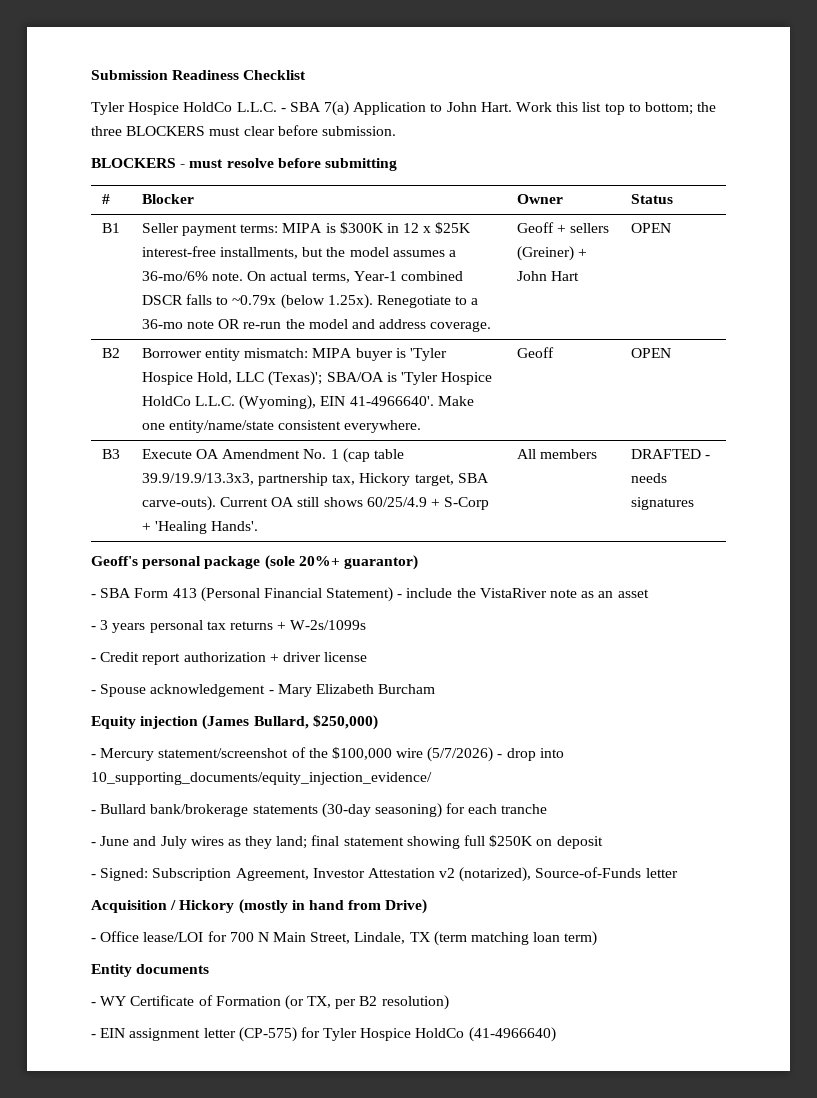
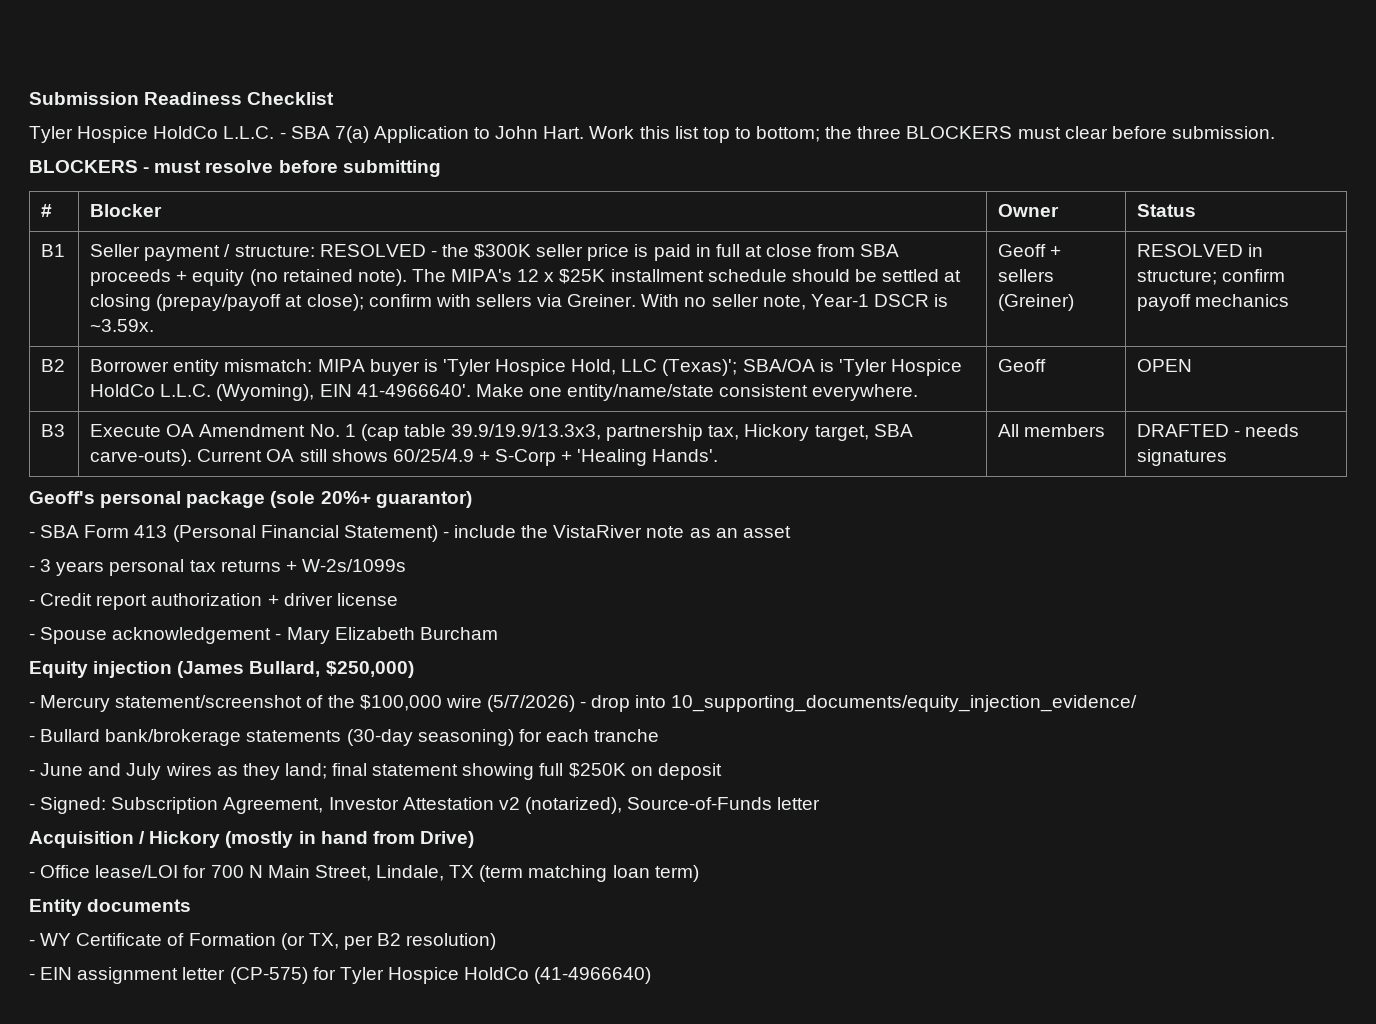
- Seller payment terms: MIPA is $300K in 12 x $25K interest-free installments, but the model assumes a 36-mo/6% note. On actual terms, Year-1 combined DSCR falls to ~0.79x (below 1.25x). Renegotiate to a 36-mo note OR re-run the model and address coverage. | Geoff + sellers (Greiner) + John Hart | OPEN
+ Seller payment / structure: RESOLVED - the $300K seller price is paid in full at close from SBA proceeds + equity (no retained note). The MIPA's 12 x $25K installment schedule should be settled at closing (prepay/payoff at close); confirm with sellers via Greiner. With no seller note, Year-1 DSCR is ~3.59x. | Geoff + sellers (Greiner) | RESOLVED in structure; confirm payoff mechanics

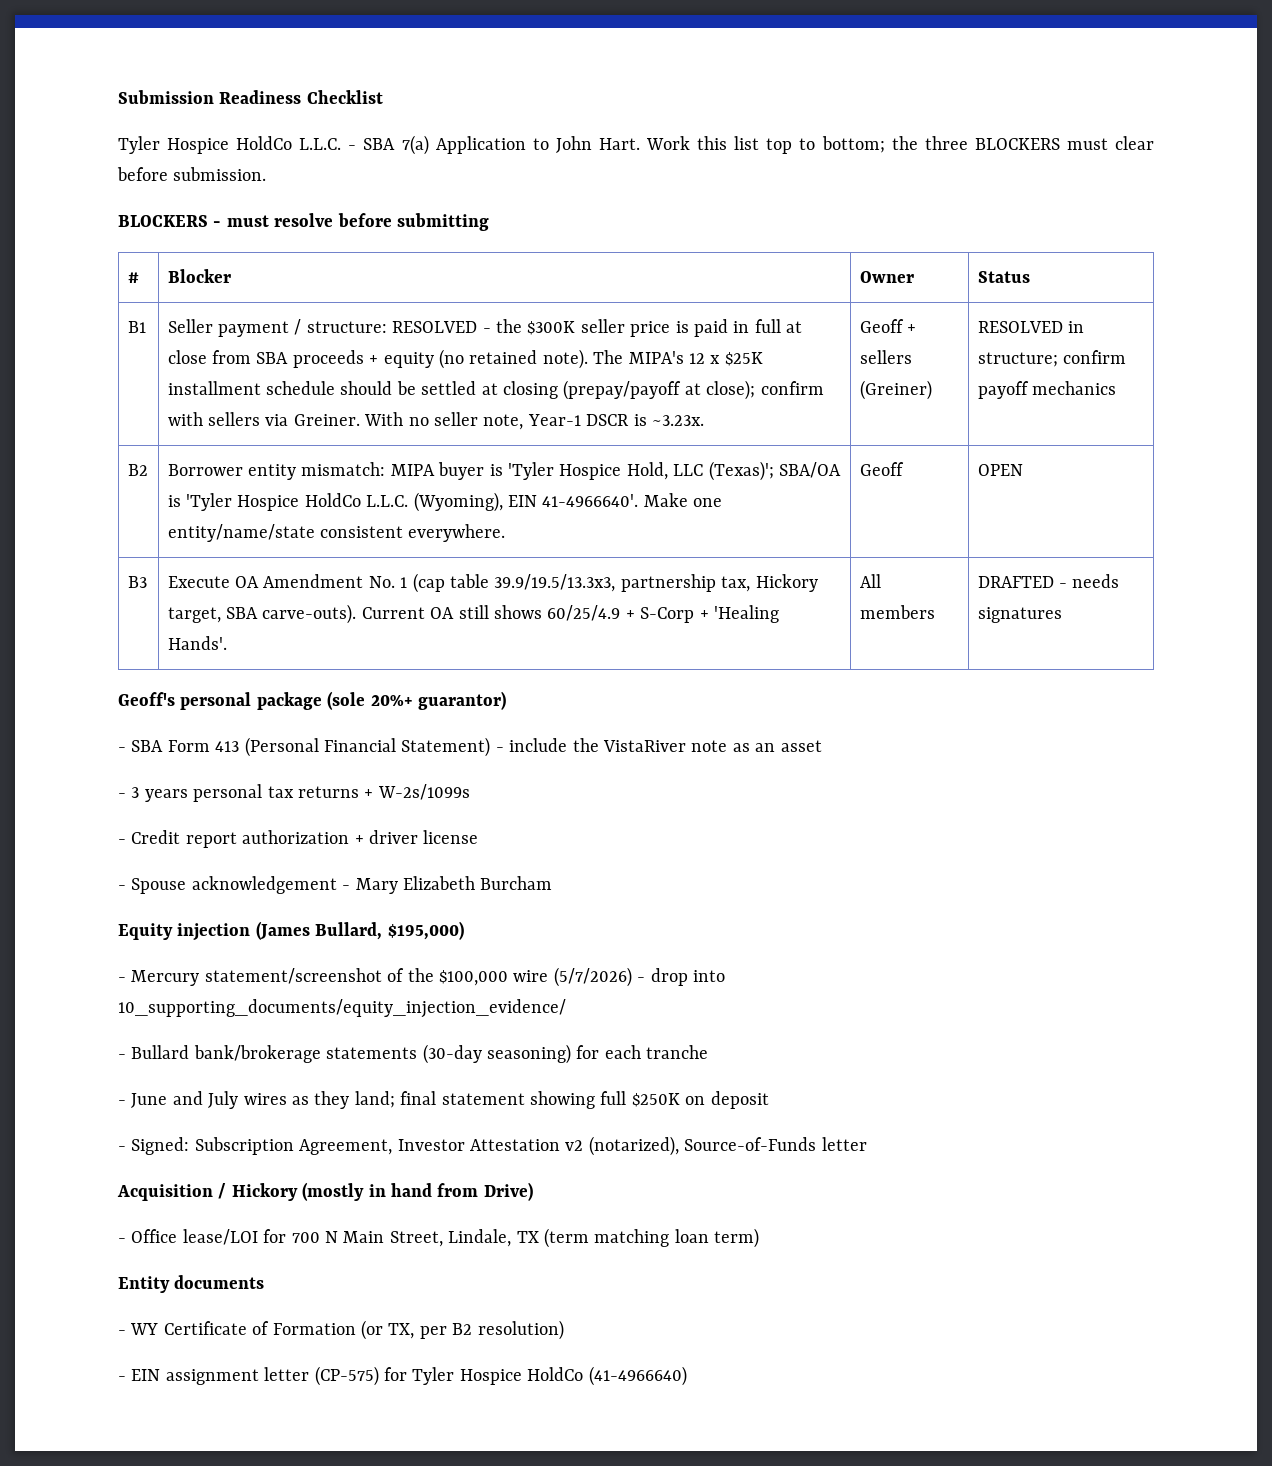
- With no seller note, Year-1 DSCR is ~3.59x.
+ With no seller note, Year-1 DSCR is ~3.23x.
- B3 | Execute OA Amendment No. 1 (cap table 39.9/19.9/13.3x3, partnership tax, Hickory target, SBA carve-outs). Current OA still shows 60/25/4.9 + S-Corp + 'Healing Hands'. | All members | DRAFTED - needs signatures
+ B3 | Execute OA Amendment No. 1 (cap table 39.9/19.5/13.3x3, partnership tax, Hickory target, SBA carve-outs). Current OA still shows 60/25/4.9 + S-Corp + 'Healing Hands'. | All members | DRAFTED - needs signatures
- Equity injection (James Bullard, $250,000)
+ Equity injection (James Bullard, $195,000)

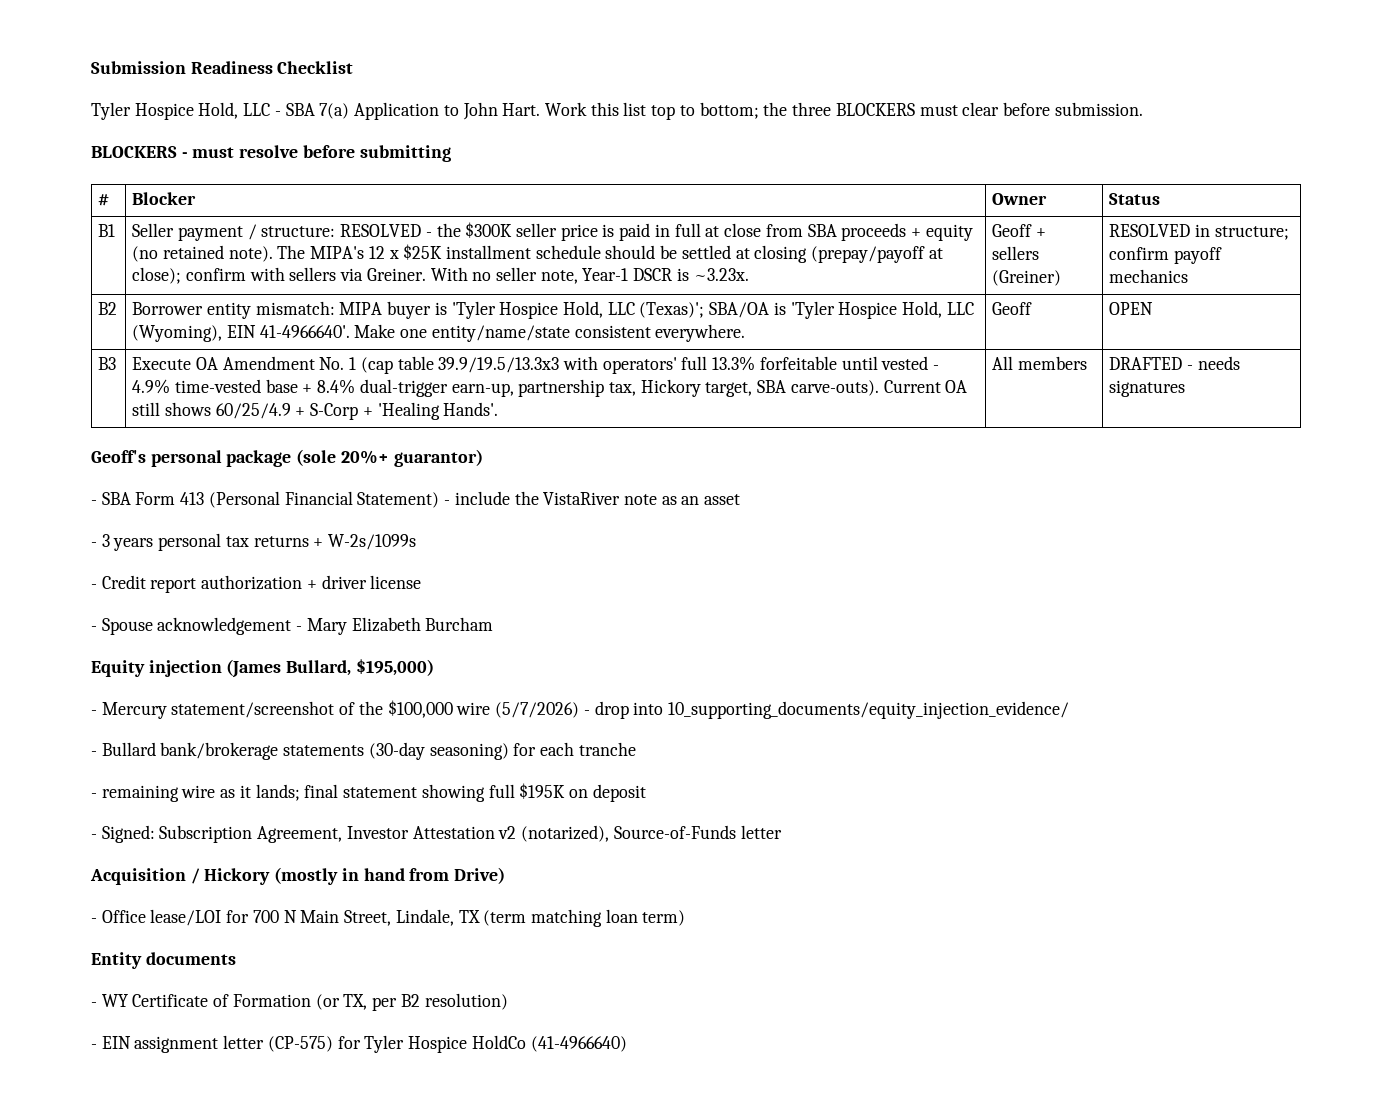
- Tyler Hospice HoldCo L.L.C. - SBA 7(a) Application to John Hart.
+ Tyler Hospice Hold, LLC - SBA 7(a) Application to John Hart.
- B2 | Borrower entity mismatch: MIPA buyer is 'Tyler Hospice Hold, LLC (Texas)'; SBA/OA is 'Tyler Hospice HoldCo L.L.C. (Wyoming), EIN 41-4966640'. Make one entity/name/state consistent everywhere. | Geoff | OPEN
+ B2 | Borrower entity mismatch: MIPA buyer is 'Tyler Hospice Hold, LLC (Texas)'; SBA/OA is 'Tyler Hospice Hold, LLC (Wyoming), EIN 41-4966640'. Make one entity/name/state consistent everywhere. | Geoff | OPEN
- Execute OA Amendment No. 1 (cap table 39.9/19.5/13.3x3, partnership tax, Hickory target, SBA carve-outs).
+ Execute OA Amendment No. 1 (cap table 39.9/19.5/13.3x3 with operators' full 13.3% forfeitable until vested - 4.9% time-vested base + 8.4% dual-trigger earn-up, partnership tax, Hickory target, SBA carve-outs).
- - June and July wires as they land; final statement showing full $250K on deposit
+ - remaining wire as it lands; final statement showing full $195K on deposit

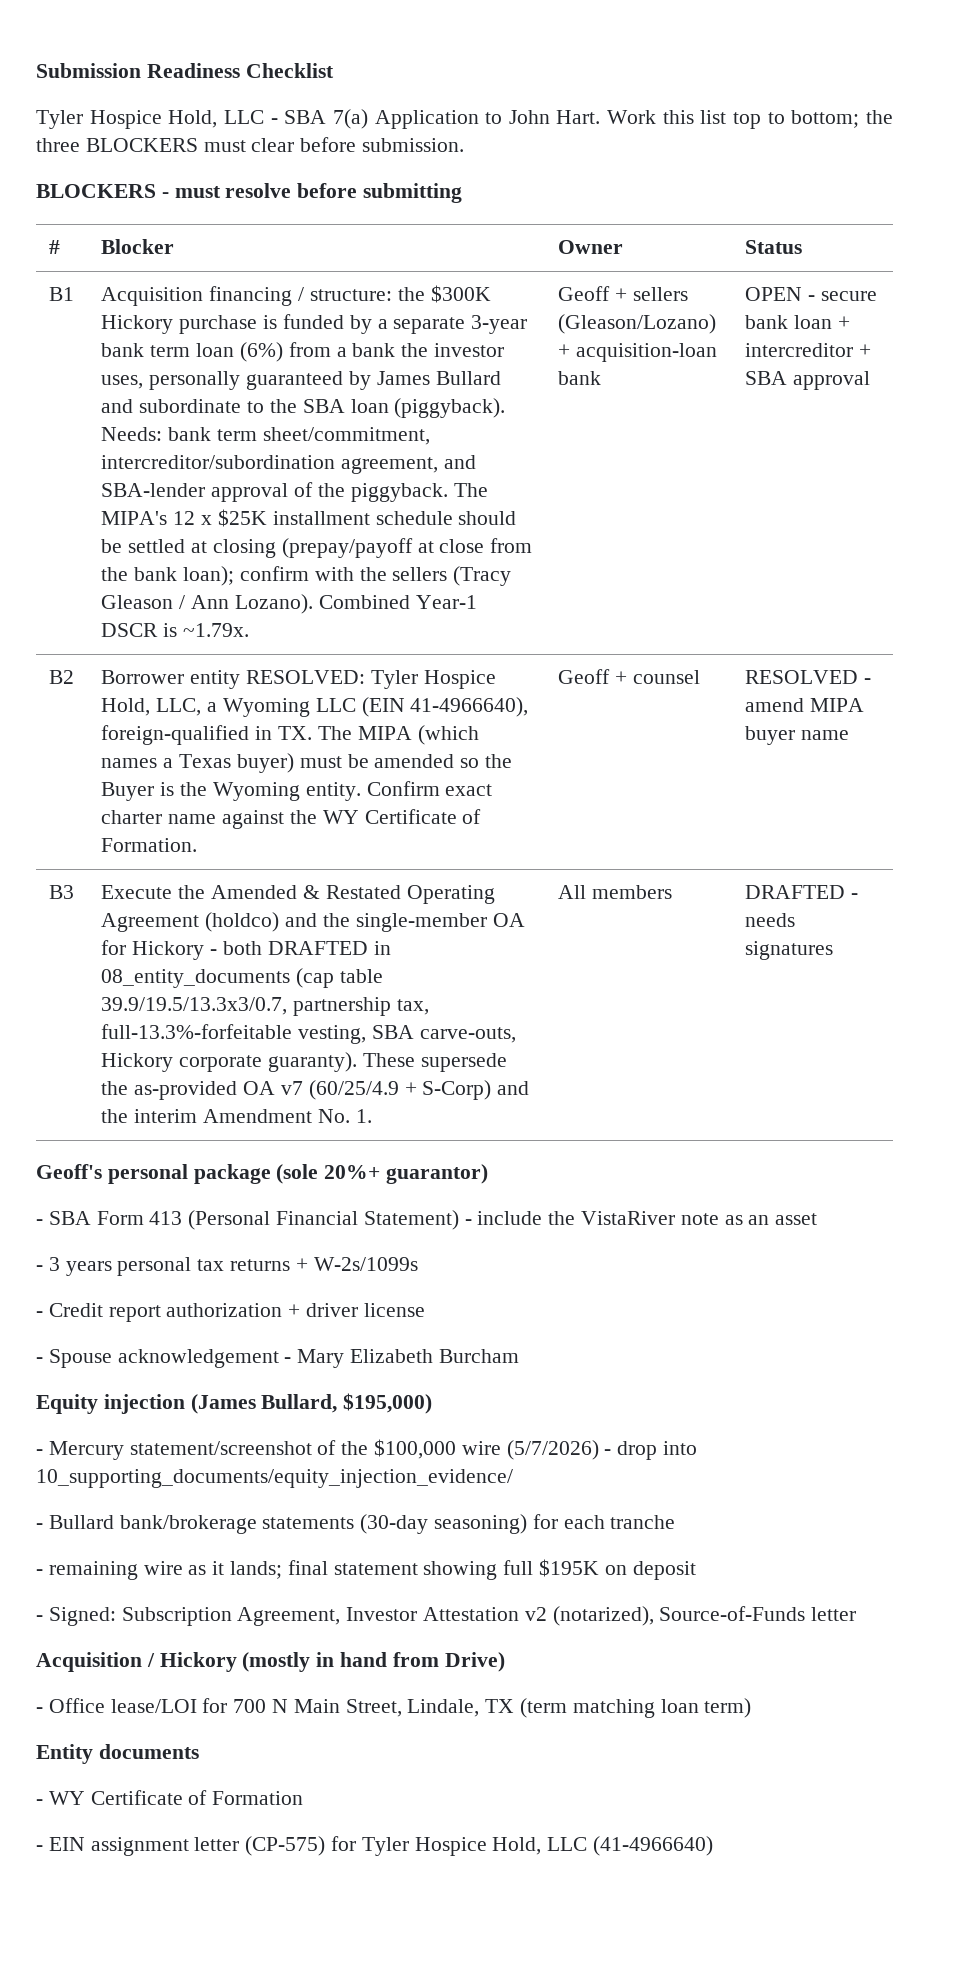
- Seller payment / structure: RESOLVED - the $300K seller price is paid in full at close from SBA proceeds + equity (no retained note).
+ Acquisition financing / structure: the $300K Hickory purchase is funded by a separate 3-year bank term loan (6%) from a bank the investor uses, personally guaranteed by James Bullard and subordinate to the SBA loan (piggyback). Needs: bank term sheet/commitment, intercreditor/subordination agreement, and SBA-lender approval of the piggyback.
- The MIPA's 12 x $25K installment schedule should be settled at closing (prepay/payoff at close); confirm with sellers via Greiner. With no seller note, Year-1 DSCR is ~3.23x.
+ The MIPA's 12 x $25K installment schedule should be settled at closing (prepay/payoff at close from the bank loan); confirm with the sellers (Tracy Gleason / Ann Lozano). Combined Year-1 DSCR is ~1.79x.
- Geoff + sellers (Greiner) | RESOLVED in structure; confirm payoff mechanics
- B2 | Borrower entity mismatch: MIPA buyer is 'Tyler Hospice Hold, LLC (Texas)'; SBA/OA is 'Tyler Hospice Hold, LLC (Wyoming), EIN 41-4966640'. Make one entity/name/state consistent everywhere. | Geoff | OPEN
- B3 | Execute OA Amendment No. 1 (cap table 39.9/19.5/13.3x3 with operators' full 13.3% forfeitable until vested - 4.9% time-vested base + 8.4% dual-trigger earn-up, partnership tax, Hickory target, SBA carve-outs). Current OA still shows 60/25/4.9 + S-Corp + 'Healing Hands'.
+ Geoff + sellers (Gleason/Lozano) + acquisition-loan bank | OPEN - secure bank loan + intercreditor + SBA approval
+ B2 | Borrower entity RESOLVED: Tyler Hospice Hold, LLC, a Wyoming LLC (EIN 41-4966640), foreign-qualified in TX. The MIPA (which names a Texas buyer) must be amended so the Buyer is the Wyoming entity. Confirm exact charter name against the WY Certificate of Formation. | Geoff + counsel | RESOLVED - amend MIPA buyer name
+ B3 | Execute the Amended & Restated Operating Agreement (holdco) and the single-member OA for Hickory - both DRAFTED in 08_entity_documents (cap table 39.9/19.5/13.3x3/0.7, partnership tax, full-13.3%-forfeitable vesting, SBA carve-outs, Hickory corporate guaranty). These supersede the as-provided OA v7 (60/25/4.9 + S-Corp) and the interim Amendment No. 1.
- - WY Certificate of Formation (or TX, per B2 resolution)
+ - WY Certificate of Formation
- - EIN assignment letter (CP-575) for Tyler Hospice HoldCo (41-4966640)
+ - EIN assignment letter (CP-575) for Tyler Hospice Hold, LLC (41-4966640)

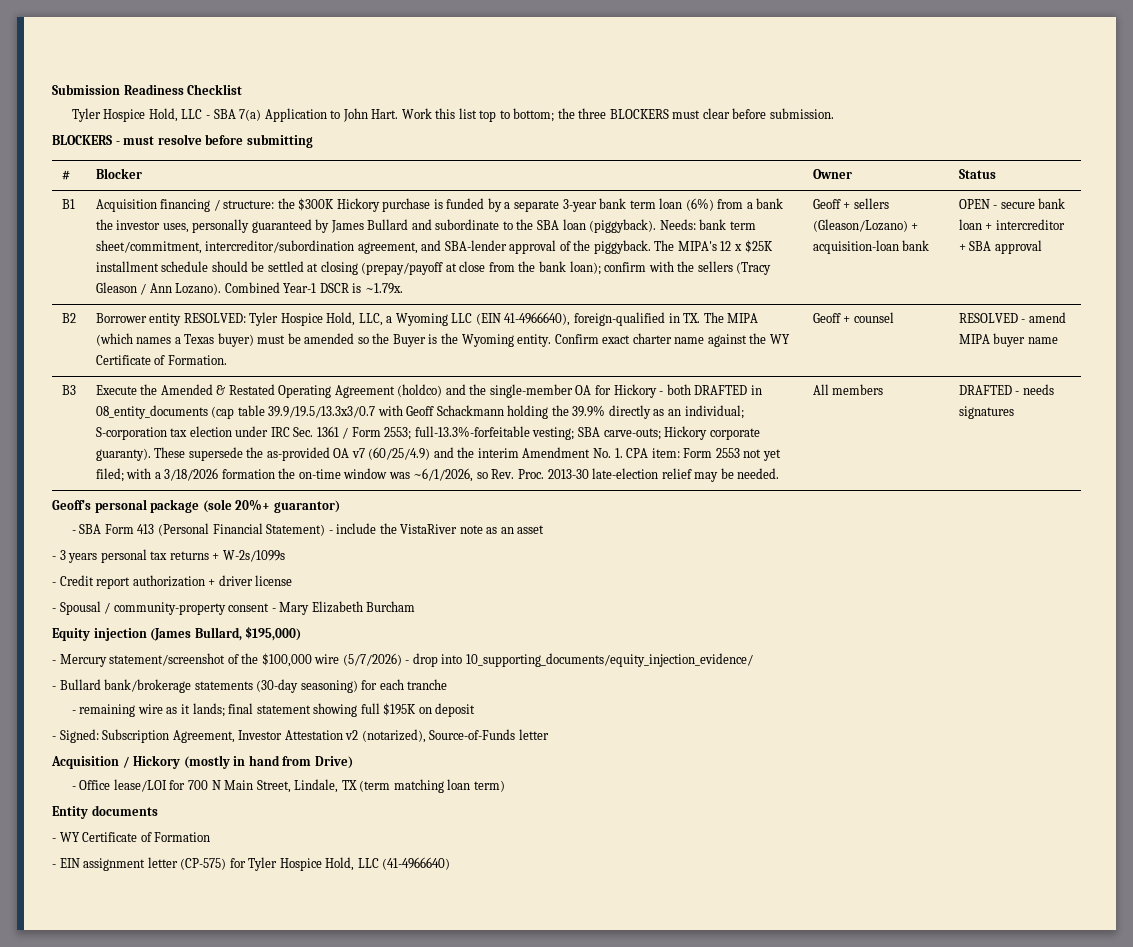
- Execute the Amended & Restated Operating Agreement (holdco) and the single-member OA for Hickory - both DRAFTED in 08_entity_documents (cap table 39.9/19.5/13.3x3/0.7, partnership tax, full-13.3%-forfeitable vesting, SBA carve-outs, Hickory corporate guaranty).
+ Execute the Amended & Restated Operating Agreement (holdco) and the single-member OA for Hickory - both DRAFTED in 08_entity_documents (cap table 39.9/19.5/13.3x3/0.7 with Geoff Schackmann holding the 39.9% directly as an individual; S-corporation tax election under IRC Sec. 1361 / Form 2553; full-13.3%-forfeitable vesting; SBA carve-outs; Hickory corporate guaranty).
- These supersede the as-provided OA v7 (60/25/4.9 + S-Corp) and the interim Amendment No. 1.
+ These supersede the as-provided OA v7 (60/25/4.9) and the interim Amendment No. 1. CPA item: Form 2553 not yet filed; with a 3/18/2026 formation the on-time window was ~6/1/2026, so Rev. Proc. 2013-30 late-election relief may be needed.
- - Spouse acknowledgement - Mary Elizabeth Burcham
+ - Spousal / community-property consent - Mary Elizabeth Burcham

